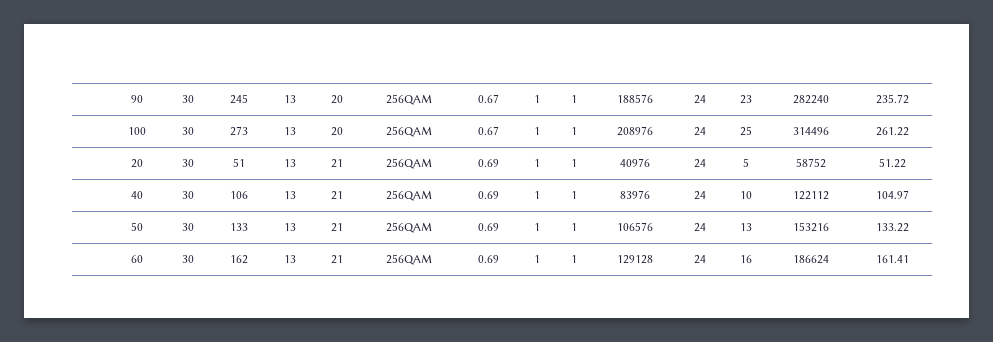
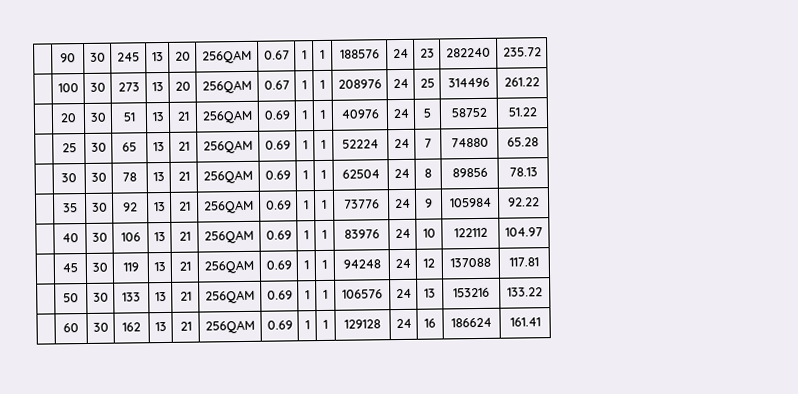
+ | 25 | 30 | 65 | 13 | 21 | 256QAM | 0.69 | 1 | 1 | 52224 | 24 | 7 | 74880 | 65.28
+ | 30 | 30 | 78 | 13 | 21 | 256QAM | 0.69 | 1 | 1 | 62504 | 24 | 8 | 89856 | 78.13
+ | 35 | 30 | 92 | 13 | 21 | 256QAM | 0.69 | 1 | 1 | 73776 | 24 | 9 | 105984 | 92.22
+ | 45 | 30 | 119 | 13 | 21 | 256QAM | 0.69 | 1 | 1 | 94248 | 24 | 12 | 137088 | 117.81

